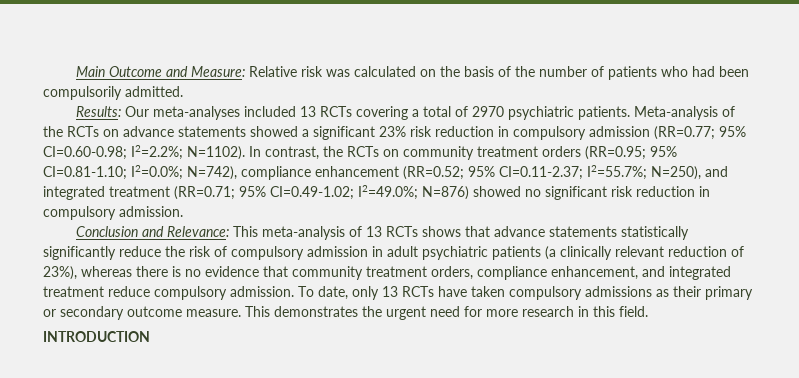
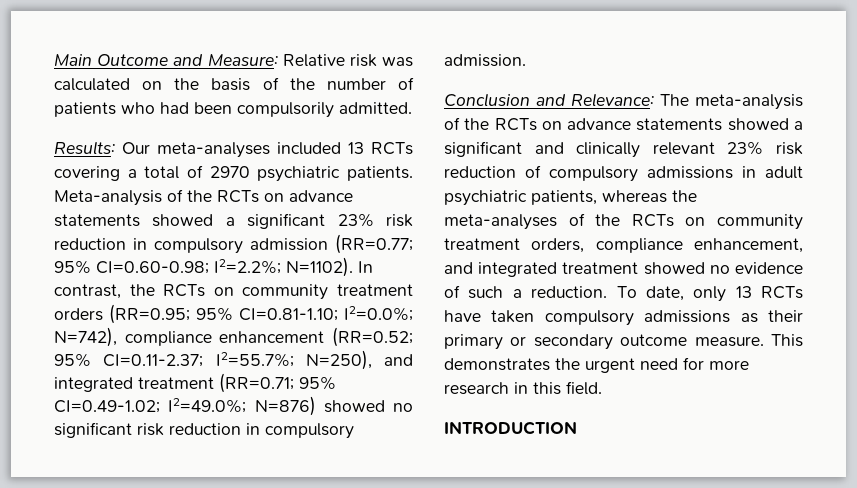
- Conclusion and Relevance: This meta-analysis of 13 RCTs shows that advance statements statistically significantly reduce the risk of compulsory admission in adult psychiatric patients (a clinically relevant reduction of 23%), whereas there is no evidence that community treatment orders, compliance enhancement, and integrated treatment reduce compulsory admission.
+ Conclusion and Relevance: The meta-analysis of the RCTs on advance statements showed a significant and clinically relevant 23% risk reduction of compulsory admissions in adult psychiatric patients, whereas the meta-analyses of the RCTs on community treatment orders, compliance enhancement, and integrated treatment showed no evidence of such a reduction.

